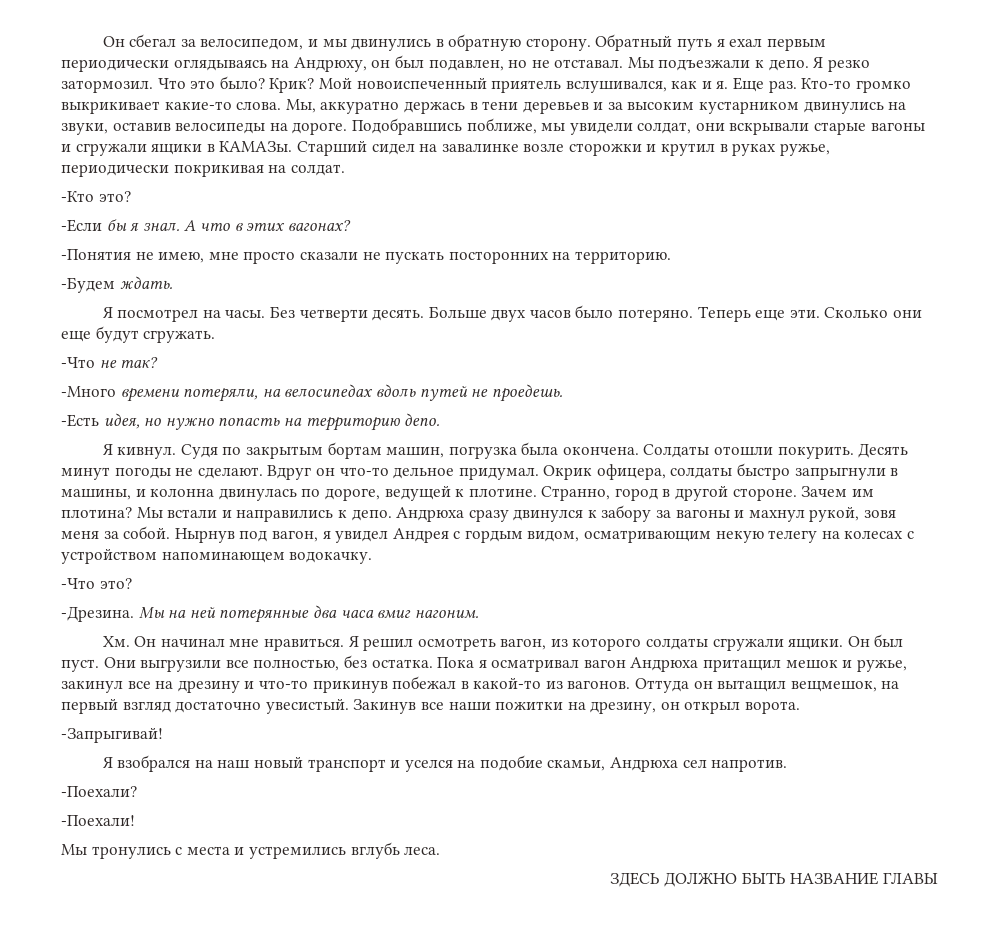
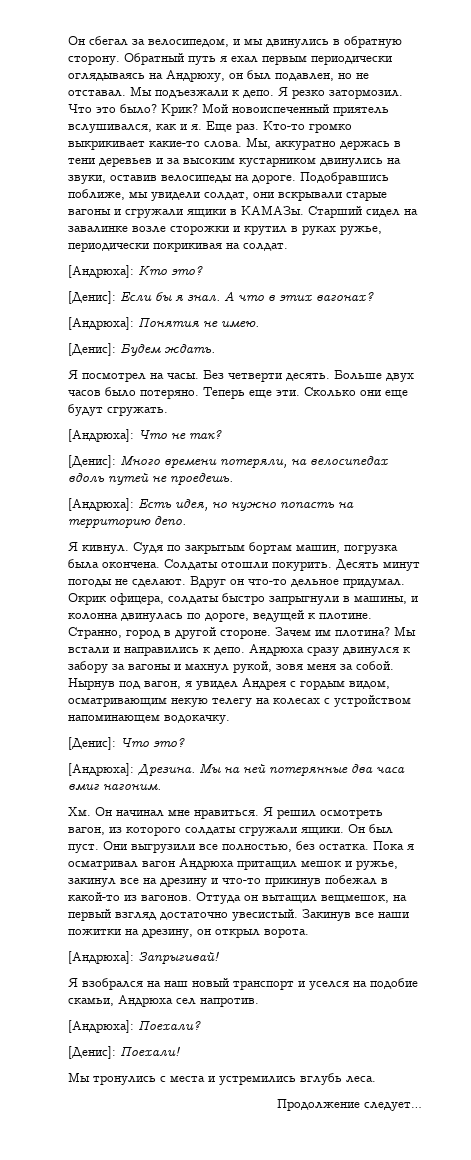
- -Кто это?
- -Если бы я знал.
+ [Андрюха]: Кто это?
+ [Денис]: Если бы я знал.
- -Понятия не имею, мне просто сказали не пускать посторонних на территорию.
- -Будем ждать.
+ [Андрюха]: Понятия не имею.
+ [Денис]: Будем ждать.
- -Что не так?
+ [Андрюха]: Что не так?
- -Много времени потеряли, на велосипедах вдоль путей не проедешь.
+ [Денис]: Много времени потеряли, на велосипедах вдоль путей не проедешь.
- -Есть идея, но нужно попасть на территорию депо.
+ [Андрюха]: Есть идея, но нужно попасть на территорию депо.
- -Что это?
- -Дрезина.
+ [Денис]: Что это?
+ [Андрюха]: Дрезина.
- -Запрыгивай!
+ [Андрюха]: Запрыгивай!
- -Поехали?
- -Поехали!
+ [Андрюха]: Поехали?
+ [Денис]: Поехали!
- ЗДЕСЬ ДОЛЖНО БЫТЬ НАЗВАНИЕ ГЛАВЫ
+ Продолжение следует…

